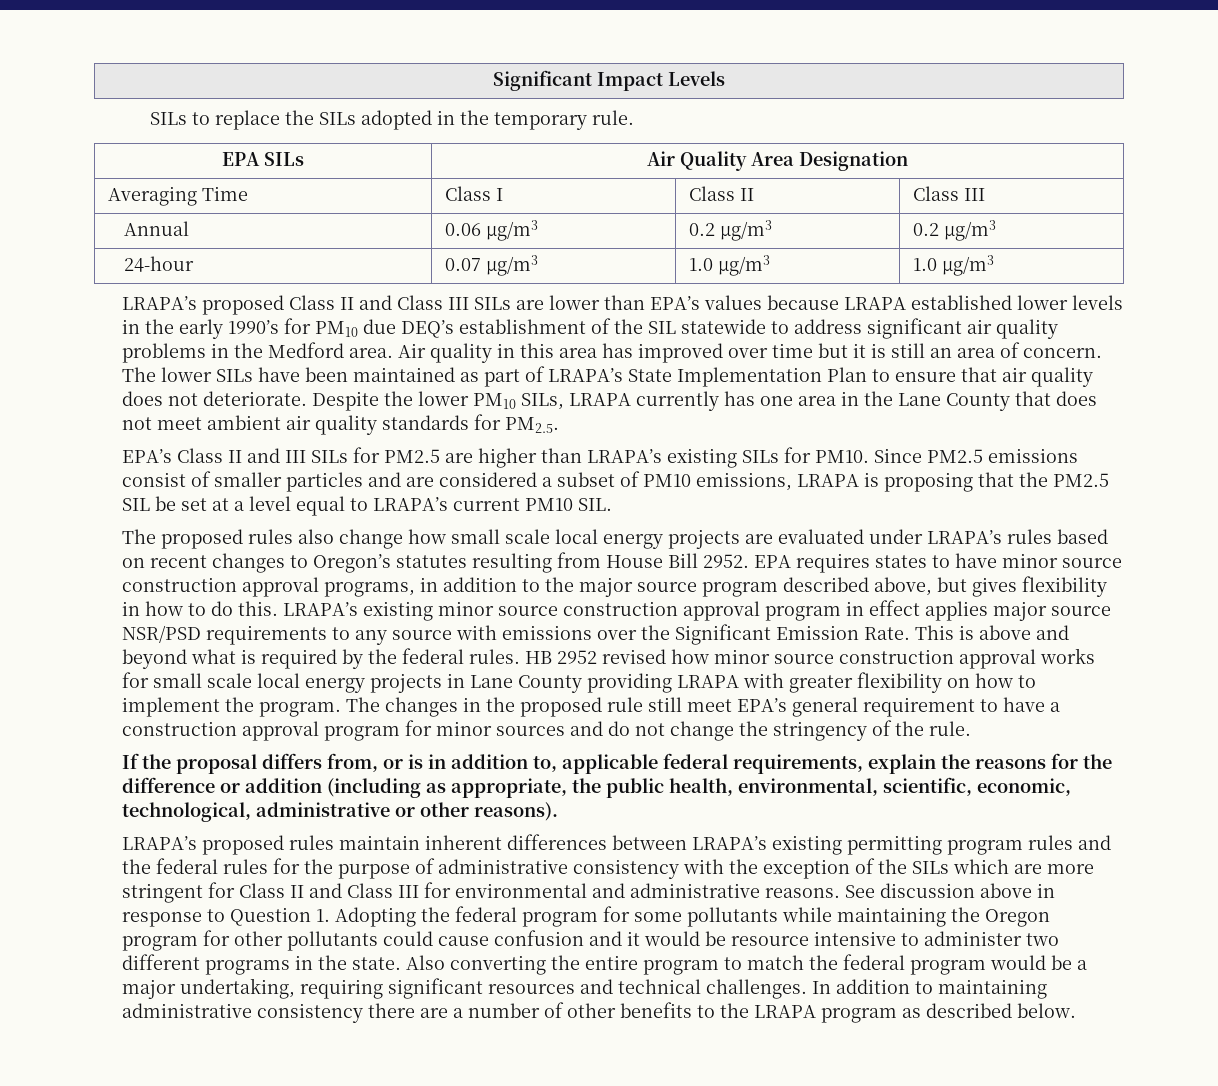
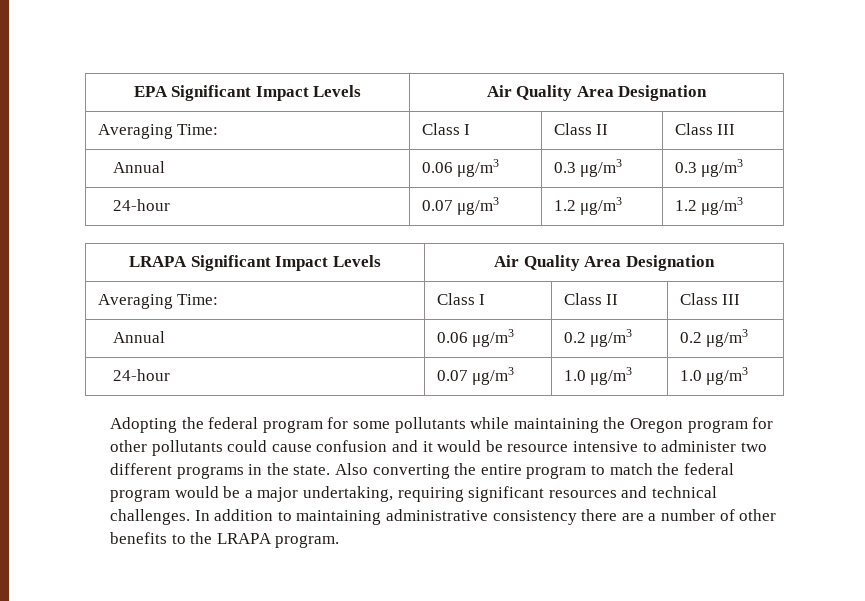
- Significant Impact Levels
- SILs to replace the SILs adopted in the temporary rule.
- EPA SILs | Air Quality Area Designation
- Averaging Time | Class I | Class II | Class III
+ EPA Significant Impact Levels | Air Quality Area Designation
+ Averaging Time: | Class I | Class II | Class III
+ Annual | 0.06 μg/m3 | 0.3 μg/m3 | 0.3 μg/m3
+ 24-hour | 0.07 μg/m3 | 1.2 μg/m3 | 1.2 μg/m3
+ LRAPA Significant Impact Levels | Air Quality Area Designation
+ Averaging Time: | Class I | Class II | Class III
- LRAPA’s proposed Class II and Class III SILs are lower than EPA’s values because LRAPA established lower levels in the early 1990’s for PM10 due DEQ’s establishment of the SIL statewide to address significant air quality problems in the Medford area. Air quality in this area has improved over time but it is still an area of concern. The lower SILs have been maintained as part of LRAPA’s State Implementation Plan to ensure that air quality does not deteriorate. Despite the lower PM10 SILs, LRAPA currently has one area in the Lane County that does not meet ambient air quality standards for PM2.5.
- EPA’s Class II and III SILs for PM2.5 are higher than LRAPA’s existing SILs for PM10. Since PM2.5 emissions consist of smaller particles and are considered a subset of PM10 emissions, LRAPA is proposing that the PM2.5 SIL be set at a level equal to LRAPA’s current PM10 SIL.
- The proposed rules also change how small scale local energy projects are evaluated under LRAPA’s rules based on recent changes to Oregon’s statutes resulting from House Bill 2952. EPA requires states to have minor source construction approval programs, in addition to the major source program described above, but gives flexibility in how to do this. LRAPA’s existing minor source construction approval program in effect applies major source NSR/PSD requirements to any source with emissions over the Significant Emission Rate. This is above and beyond what is required by the federal rules. HB 2952 revised how minor source construction approval works for small scale local energy projects in Lane County providing LRAPA with greater flexibility on how to implement the program. The changes in the proposed rule still meet EPA’s general requirement to have a construction approval program for minor sources and do not change the stringency of the rule.
- If the proposal differs from, or is in addition to, applicable federal requirements, explain the reasons for the difference or addition (including as appropriate, the public health, environmental, scientific, economic, technological, administrative or other reasons).
- LRAPA’s proposed rules maintain inherent differences between LRAPA’s existing permitting program rules and the federal rules for the purpose of administrative consistency with the exception of the SILs which are more stringent for Class II and Class III for environmental and administrative reasons. See discussion above in response to Question 1. Adopting the federal program for some pollutants while maintaining the Oregon program for other pollutants could cause confusion and it would be resource intensive to administer two different programs in the state.
+ Adopting the federal program for some pollutants while maintaining the Oregon program for other pollutants could cause confusion and it would be resource intensive to administer two different programs in the state.
- In addition to maintaining administrative consistency there are a number of other benefits to the LRAPA program as described below.
+ In addition to maintaining administrative consistency there are a number of other benefits to the LRAPA program.

